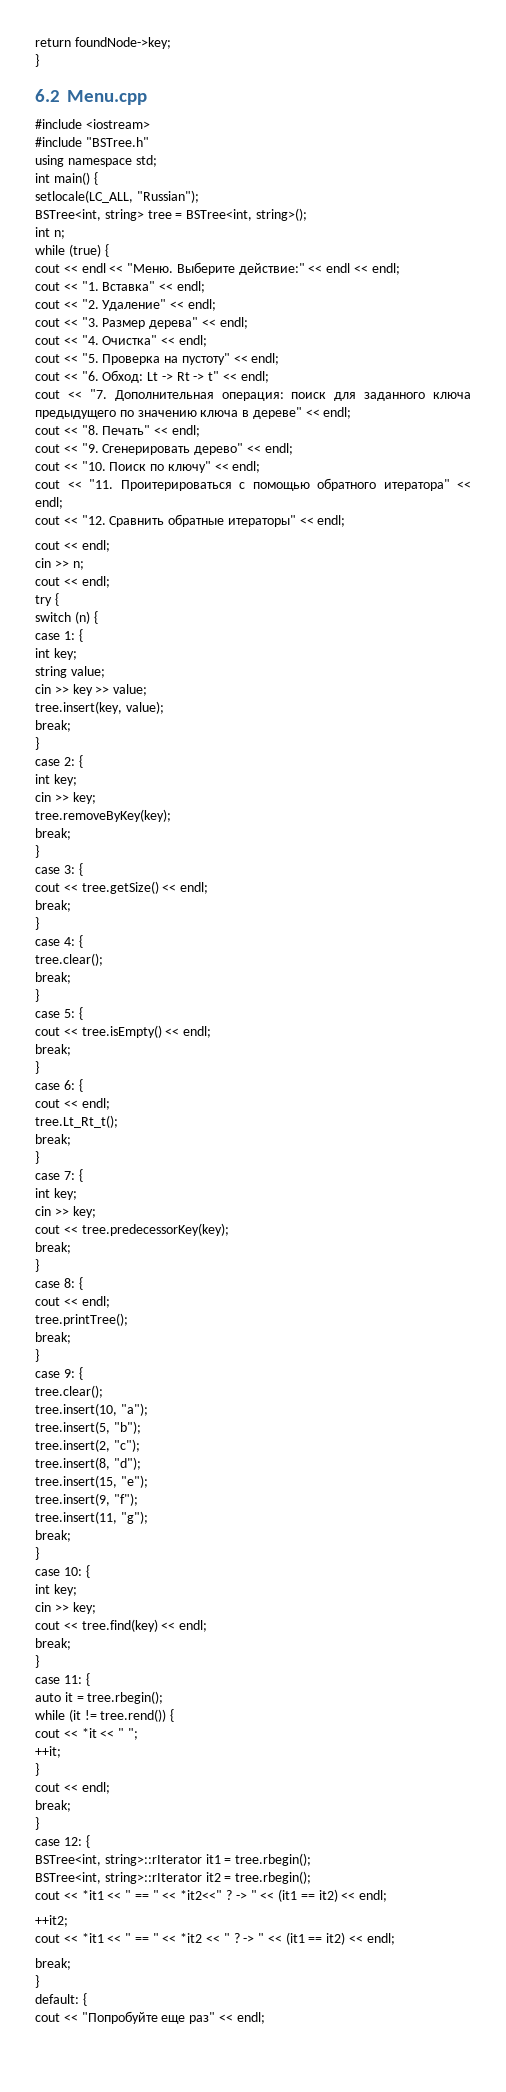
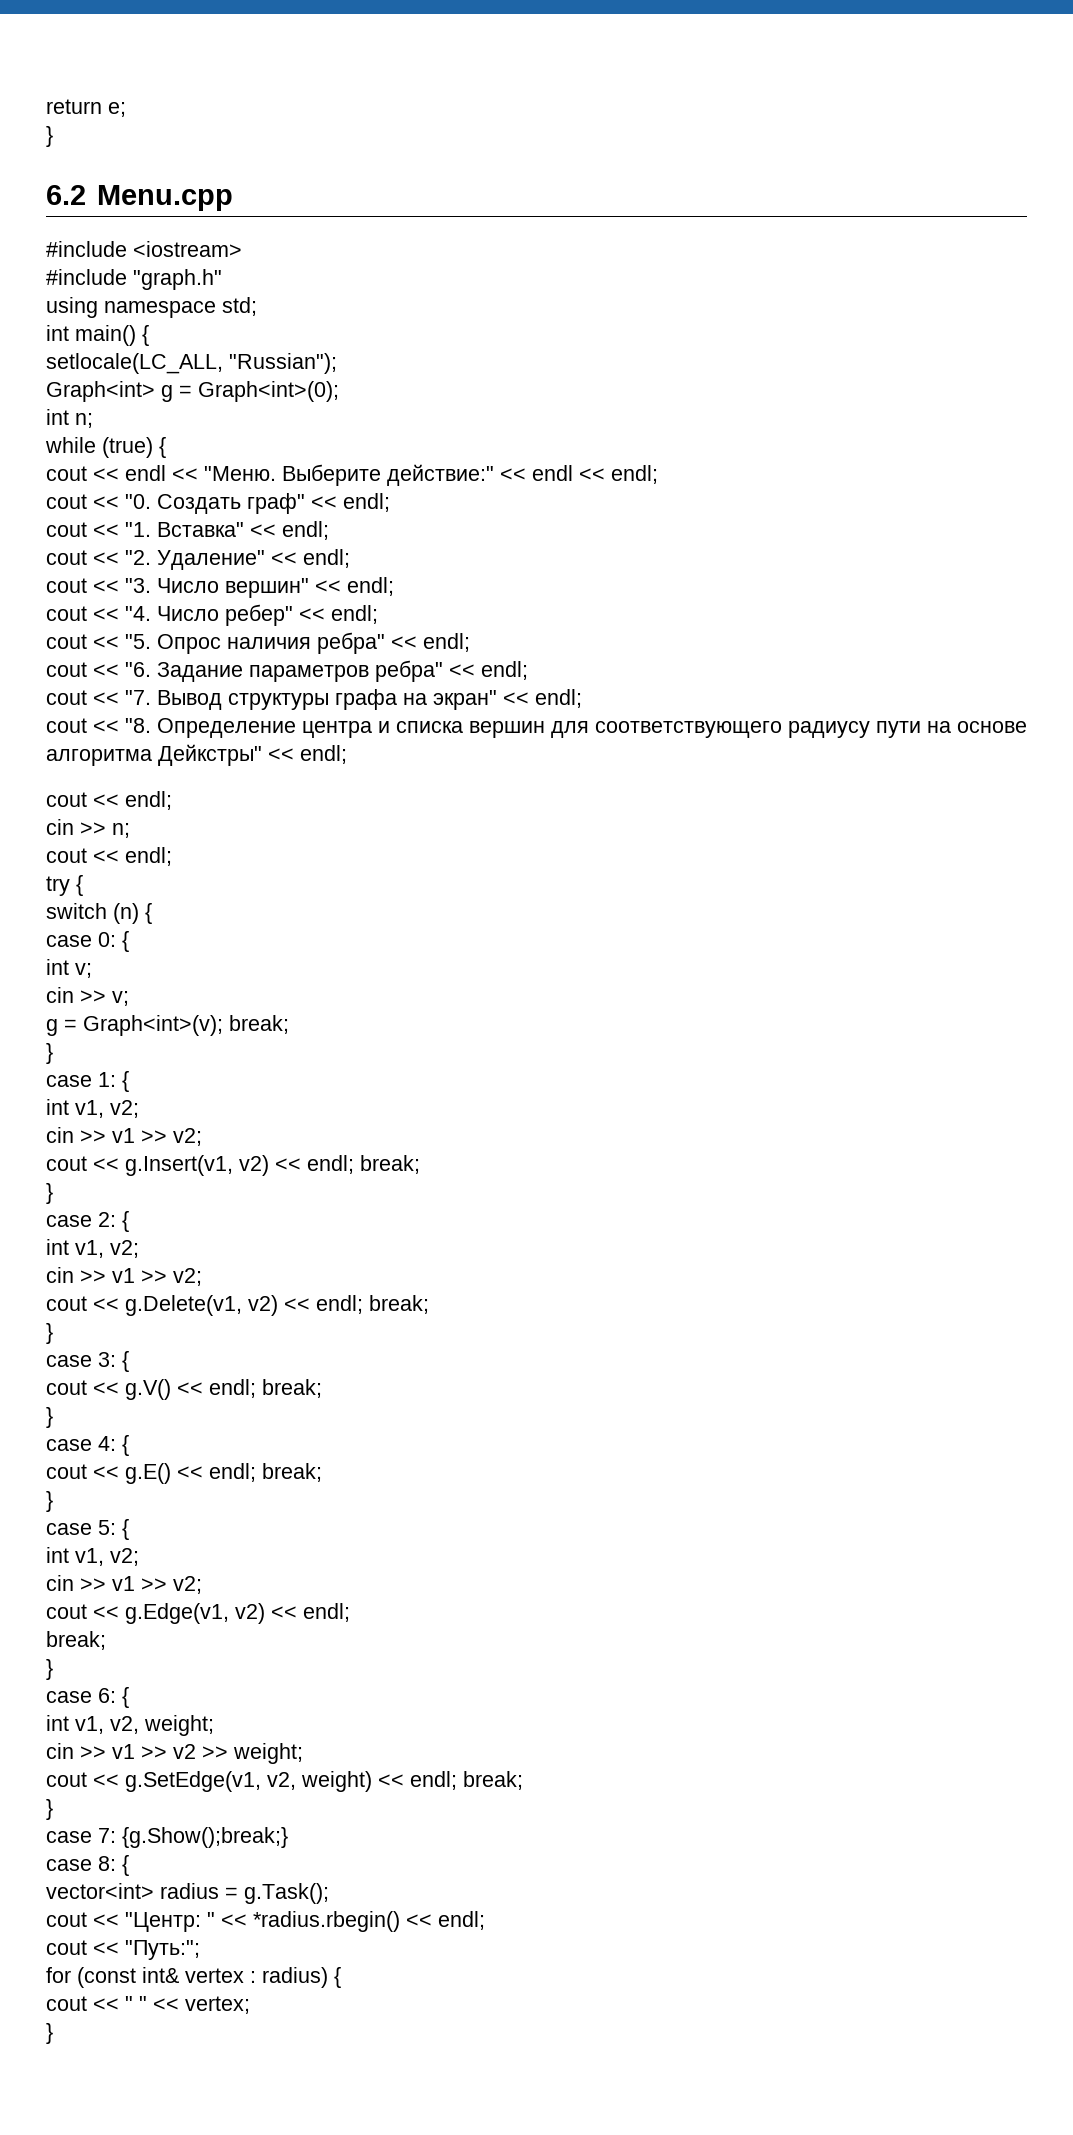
- return foundNode->key;
+ return e;
- #include "BSTree.h"
+ #include "graph.h"
- BSTree<int, string> tree = BSTree<int, string>();
+ Graph<int> g = Graph<int>(0);
+ cout << "0. Создать граф" << endl;
- cout << "3. Размер дерева" << endl;
+ cout << "3. Число вершин" << endl;
- cout << "4. Очистка" << endl;
+ cout << "4. Число ребер" << endl;
- cout << "5. Проверка на пустоту" << endl;
+ cout << "5. Опрос наличия ребра" << endl;
- cout << "6. Обход: Lt -> Rt -> t" << endl;
+ cout << "6. Задание параметров ребра" << endl;
- cout << "7. Дополнительная операция: поиск для заданного ключа предыдущего по значению ключа в дереве" << endl;
+ cout << "7. Вывод структуры графа на экран" << endl;
- cout << "8. Печать" << endl;
- cout << "9. Сгенерировать дерево" << endl;
- cout << "10. Поиск по ключу" << endl;
- cout << "11. Проитерироваться с помощью обратного итератора" << endl;
- cout << "12. Сравнить обратные итераторы" << endl;
+ cout << "8. Определение центра и списка вершин для соответствующего радиусу пути на основе алгоритма Дейкстры" << endl;
+ case 0: {
+ int v;
+ cin >> v;
+ g = Graph<int>(v); break;
+ }
  case 1: {
- int key;
- string value;
- cin >> key >> value;
- tree.insert(key, value);
- break;
+ int v1, v2;
+ cin >> v1 >> v2;
+ cout << g.Insert(v1, v2) << endl; break;
  case 2: {
- int key;
- cin >> key;
- tree.removeByKey(key);
- break;
+ int v1, v2;
+ cin >> v1 >> v2;
+ cout << g.Delete(v1, v2) << endl; break;
- cout << tree.getSize() << endl;
- break;
+ cout << g.V() << endl; break;
  case 4: {
- tree.clear();
- break;
+ cout << g.E() << endl; break;
  case 5: {
- cout << tree.isEmpty() << endl;
+ int v1, v2;
+ cin >> v1 >> v2;
+ cout << g.Edge(v1, v2) << endl;
  case 6: {
- cout << endl;
- tree.Lt_Rt_t();
- break;
+ int v1, v2, weight;
+ cin >> v1 >> v2 >> weight;
+ cout << g.SetEdge(v1, v2, weight) << endl; break;
- case 7: {
- int key;
- cin >> key;
- cout << tree.predecessorKey(key);
- break;
+ case 7: {g.Show();break;}
+ case 8: {
+ vector<int> radius = g.Task();
+ cout << "Центр: " << *radius.rbegin() << endl;
+ cout << "Путь:";
+ for (const int& vertex : radius) {
+ cout << " " << vertex;
  }
- case 8: {
- cout << endl;
- tree.printTree();
- break;
- }
- case 9: {
- tree.clear();
- tree.insert(10, "a");
- tree.insert(5, "b");
- tree.insert(2, "c");
- tree.insert(8, "d");
- tree.insert(15, "e");
- tree.insert(9, "f");
- tree.insert(11, "g");
- break;
- }
- case 10: {
- int key;
- cin >> key;
- cout << tree.find(key) << endl;
- break;
- }
- case 11: {
- auto it = tree.rbegin();
- while (it != tree.rend()) {
- cout << *it << " ";
- ++it;
- }
- cout << endl;
- break;
- }
- case 12: {
- BSTree<int, string>::rIterator it1 = tree.rbegin();
- BSTree<int, string>::rIterator it2 = tree.rbegin();
- cout << *it1 << " == " << *it2<<" ? -> " << (it1 == it2) << endl;
- ++it2;
- cout << *it1 << " == " << *it2 << " ? -> " << (it1 == it2) << endl;
- break;
- }
- default: {
- cout << "Попробуйте еще раз" << endl;

